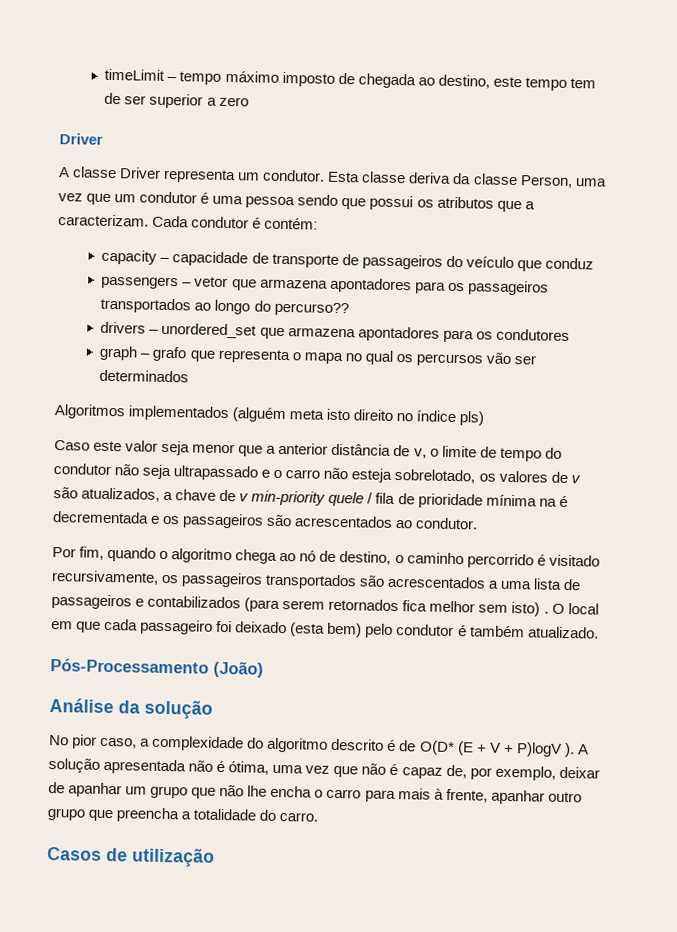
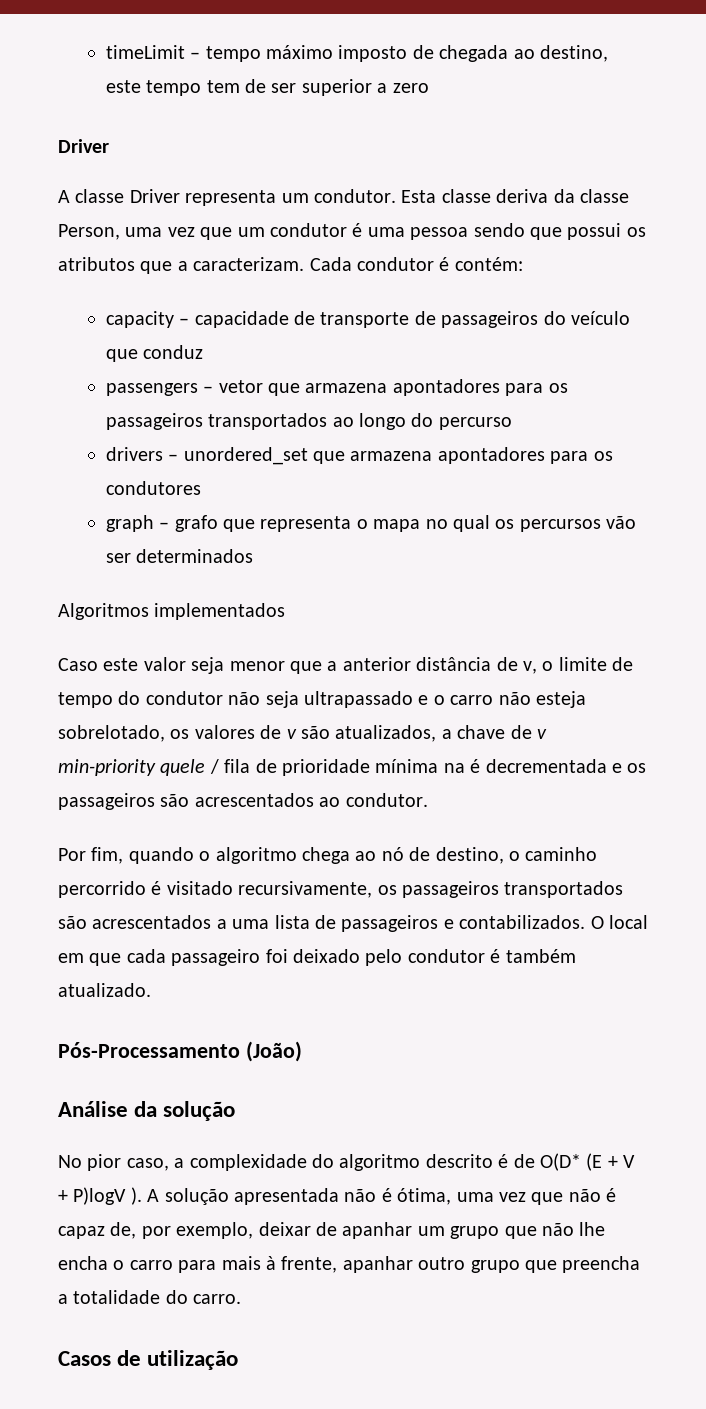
- passengers – vetor que armazena apontadores para os passageiros transportados ao longo do percurso??
+ passengers – vetor que armazena apontadores para os passageiros transportados ao longo do percurso
- Algoritmos implementados (alguém meta isto direito no índice pls)
+ Algoritmos implementados
- Por fim, quando o algoritmo chega ao nó de destino, o caminho percorrido é visitado recursivamente, os passageiros transportados são acrescentados a uma lista de passageiros e contabilizados (para serem retornados fica melhor sem isto) .
+ Por fim, quando o algoritmo chega ao nó de destino, o caminho percorrido é visitado recursivamente, os passageiros transportados são acrescentados a uma lista de passageiros e contabilizados.
- O local em que cada passageiro foi deixado (esta bem) pelo condutor é também atualizado.
+ O local em que cada passageiro foi deixado pelo condutor é também atualizado.

